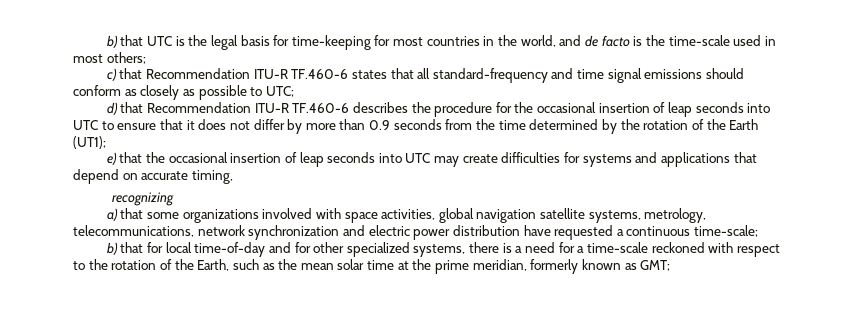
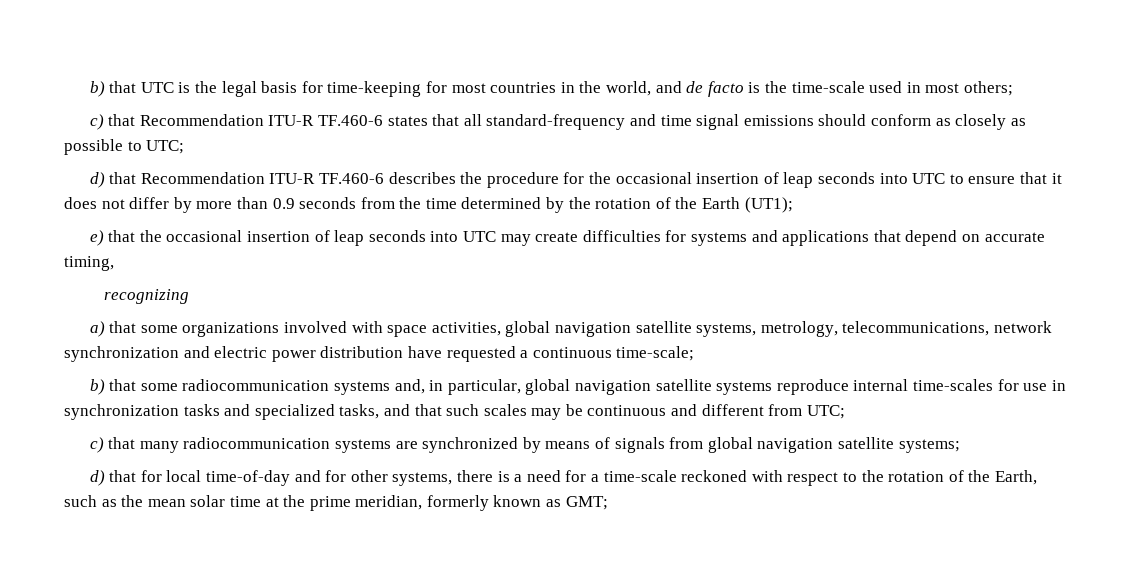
- b) that for local time-of-day and for other specialized systems, there is a need for a time-scale reckoned with respect to the rotation of the Earth, such as the mean solar time at the prime meridian, formerly known as GMT;
+ b) that some radiocommunication systems and, in particular, global navigation satellite systems reproduce internal time-scales for use in synchronization tasks and specialized tasks, and that such scales may be continuous and different from UTC;
+ c) that many radiocommunication systems are synchronized by means of signals from global navigation satellite systems;
+ d) that for local time-of-day and for other systems, there is a need for a time-scale reckoned with respect to the rotation of the Earth, such as the mean solar time at the prime meridian, formerly known as GMT;

